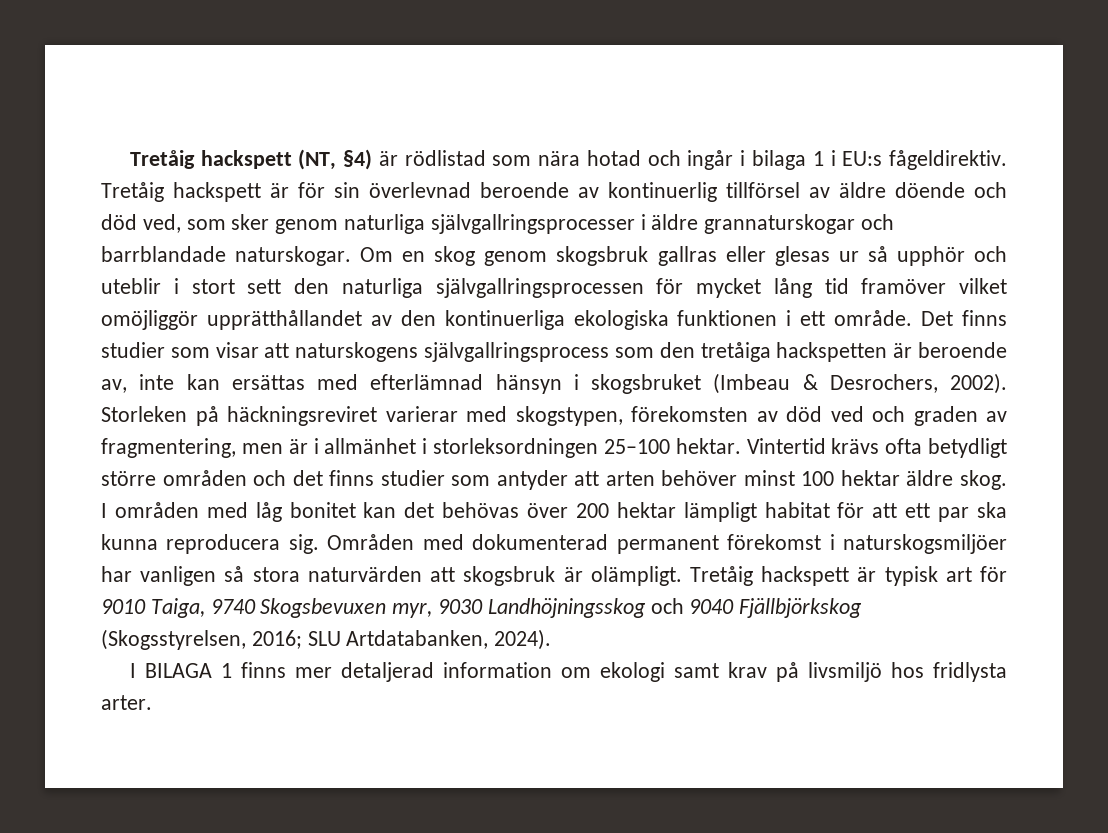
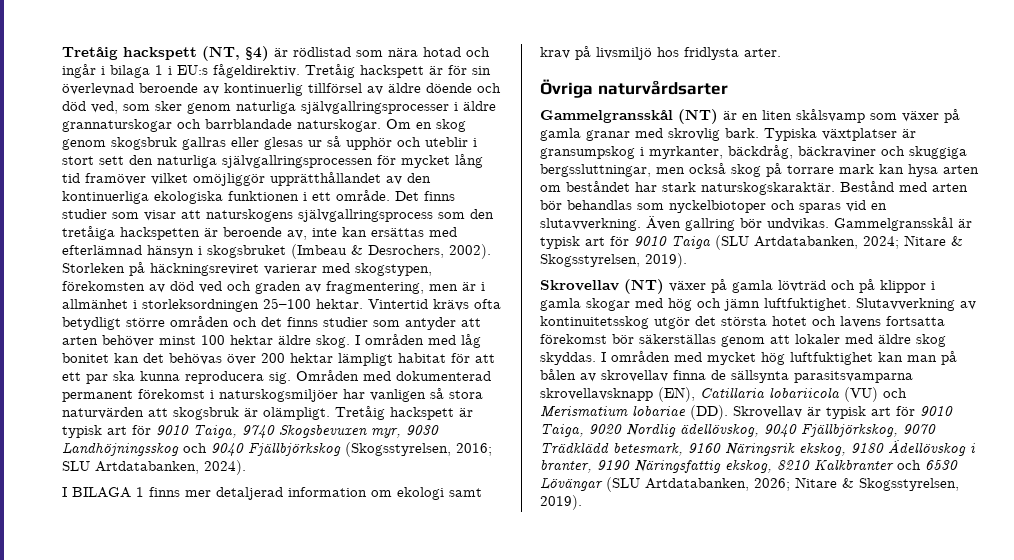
+ Övriga naturvårdsarter
+ Gammelgransskål (NT) är en liten skålsvamp som växer på gamla granar med skrovlig bark. Typiska växtplatser är gransumpskog i myrkanter, bäckdråg, bäckraviner och skuggiga bergssluttningar, men också skog på torrare mark kan hysa arten om beståndet har stark naturskogskaraktär. Bestånd med arten bör behandlas som nyckelbiotoper och sparas vid en slutavverkning. Även gallring bör undvikas. Gammelgransskål är typisk art för 9010 Taiga (SLU Artdatabanken, 2024; Nitare & Skogsstyrelsen, 2019).
+ Skrovellav (NT) växer på gamla lövträd och på klippor i gamla skogar med hög och jämn luftfuktighet. Slutavverkning av kontinuitetsskog utgör det största hotet och lavens fortsatta förekomst bör säkerställas genom att lokaler med äldre skog skyddas. I områden med mycket hög luftfuktighet kan man på bålen av skrovellav finna de sällsynta parasitsvamparna skrovellavsknapp (EN), Catillaria lobariicola (VU) och Merismatium lobariae (DD). Skrovellav är typisk art för 9010 Taiga, 9020 Nordlig ädellövskog, 9040 Fjällbjörkskog, 9070 Trädklädd betesmark, 9160 Näringsrik ekskog, 9180 Ädellövskog i branter, 9190 Näringsfattig ekskog, 8210 Kalkbranter och 6530 Lövängar (SLU Artdatabanken, 2026; Nitare & Skogsstyrelsen, 2019).

